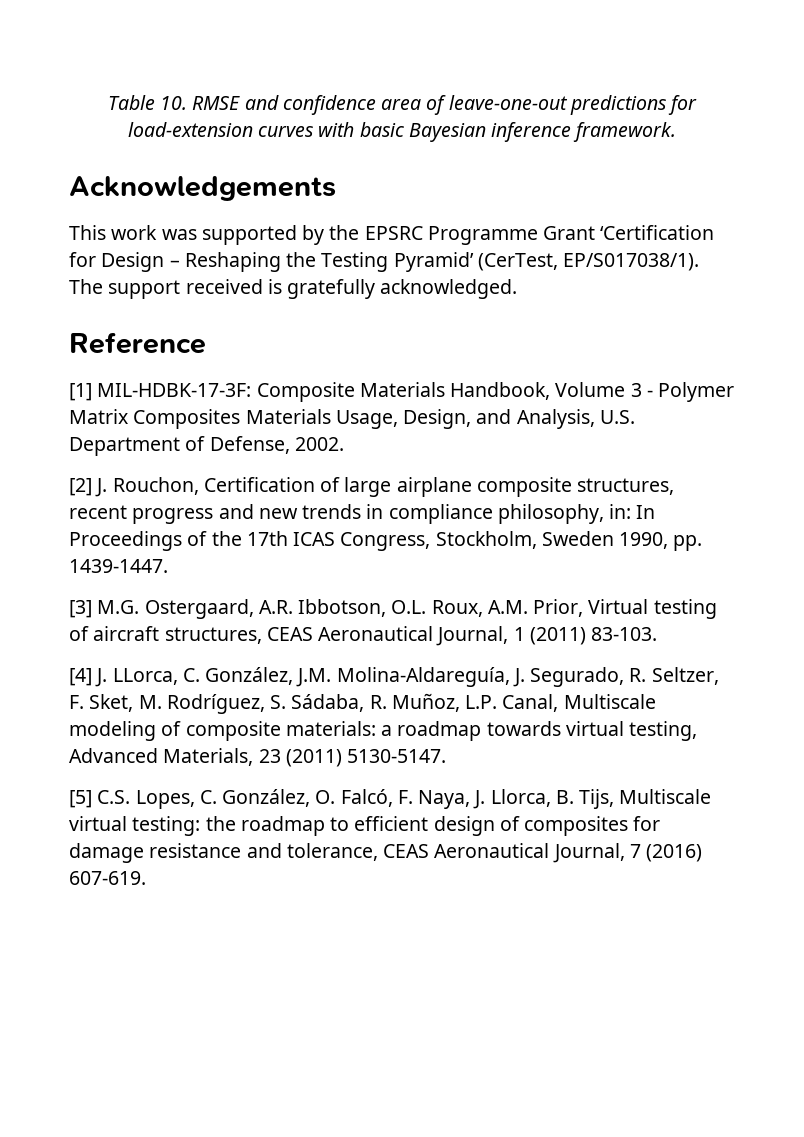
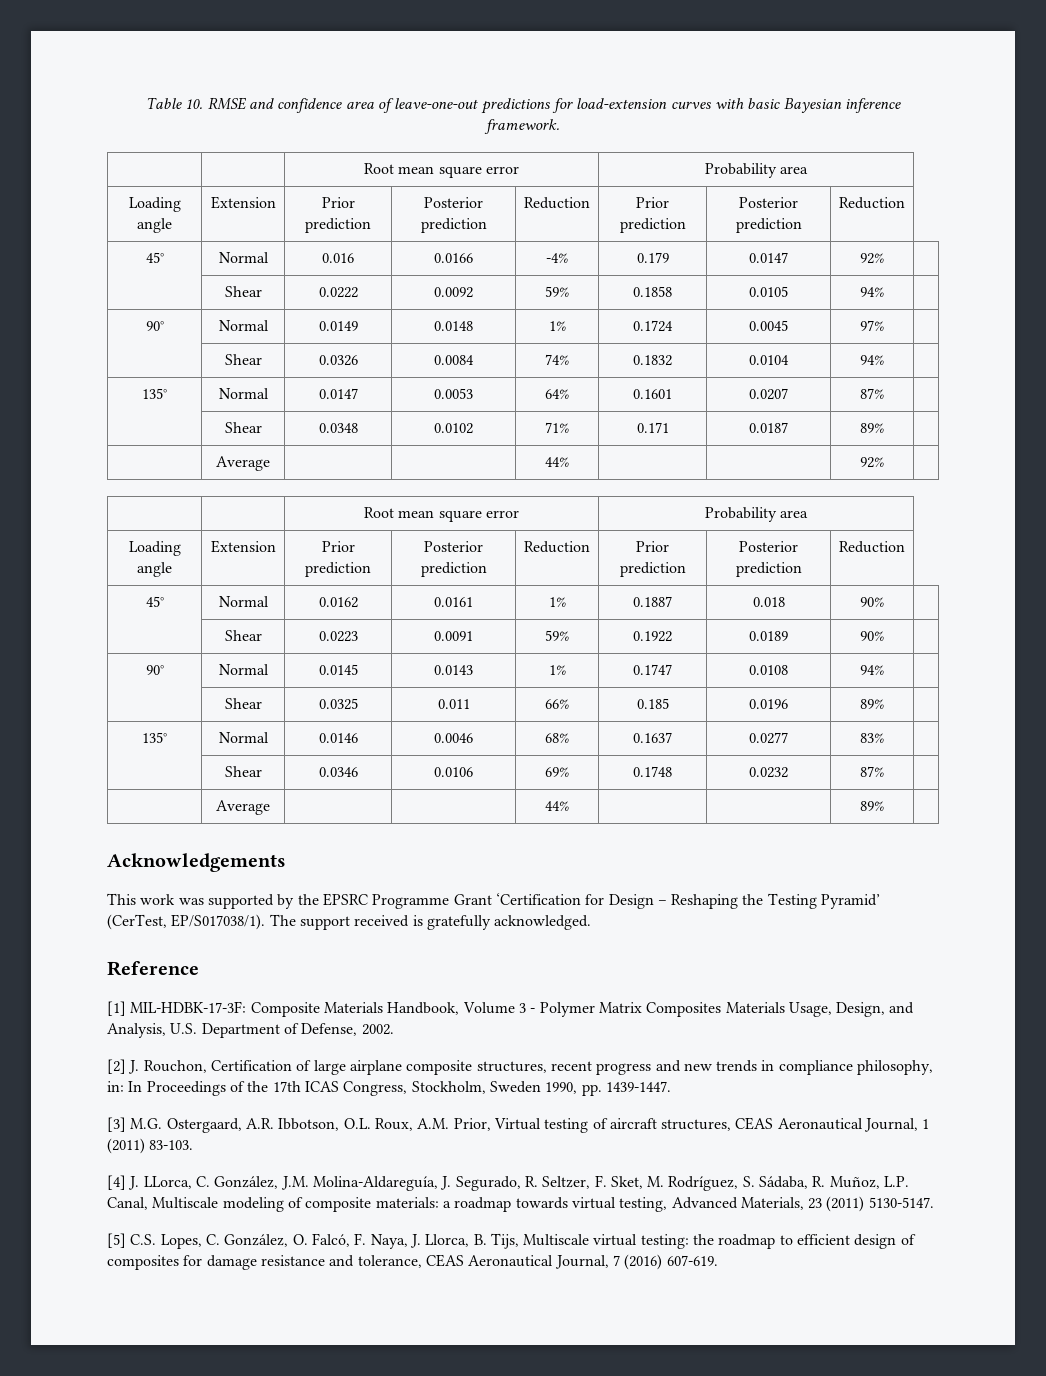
  Table 10. RMSE and confidence area of leave-one-out predictions for load-extension curves with basic Bayesian inference framework.
+ | | Root mean square error | Probability area
+ Loading angle | Extension | Prior prediction | Posterior prediction | Reduction | Prior prediction | Posterior prediction | Reduction
+ 45° | Normal | 0.016 | 0.0166 | -4% | 0.179 | 0.0147 | 92% |
+ | Shear | 0.0222 | 0.0092 | 59% | 0.1858 | 0.0105 | 94% |
+ 90° | Normal | 0.0149 | 0.0148 | 1% | 0.1724 | 0.0045 | 97% |
+ | Shear | 0.0326 | 0.0084 | 74% | 0.1832 | 0.0104 | 94% |
+ 135° | Normal | 0.0147 | 0.0053 | 64% | 0.1601 | 0.0207 | 87% |
+ | Shear | 0.0348 | 0.0102 | 71% | 0.171 | 0.0187 | 89% |
+ | Average | | | 44% | | | 92% |
+ | | Root mean square error | Probability area
+ Loading angle | Extension | Prior prediction | Posterior prediction | Reduction | Prior prediction | Posterior prediction | Reduction
+ 45° | Normal | 0.0162 | 0.0161 | 1% | 0.1887 | 0.018 | 90% |
+ | Shear | 0.0223 | 0.0091 | 59% | 0.1922 | 0.0189 | 90% |
+ 90° | Normal | 0.0145 | 0.0143 | 1% | 0.1747 | 0.0108 | 94% |
+ | Shear | 0.0325 | 0.011 | 66% | 0.185 | 0.0196 | 89% |
+ 135° | Normal | 0.0146 | 0.0046 | 68% | 0.1637 | 0.0277 | 83% |
+ | Shear | 0.0346 | 0.0106 | 69% | 0.1748 | 0.0232 | 87% |
+ | Average | | | 44% | | | 89% |

